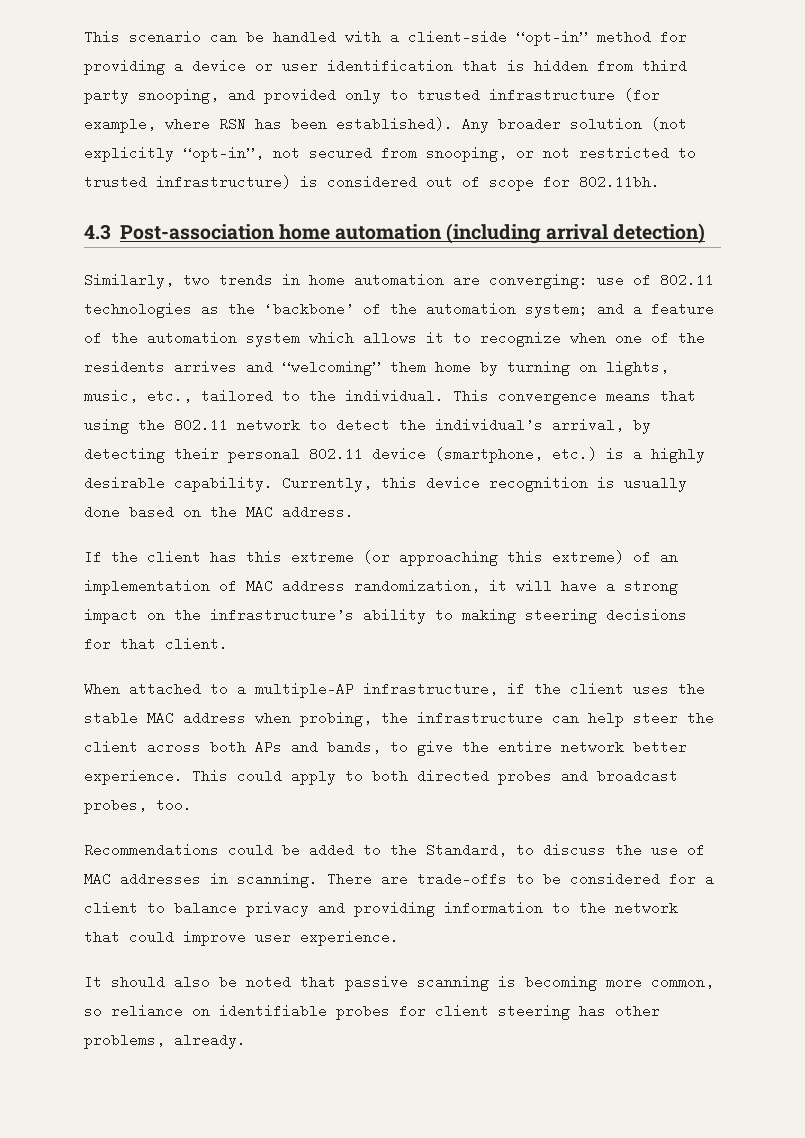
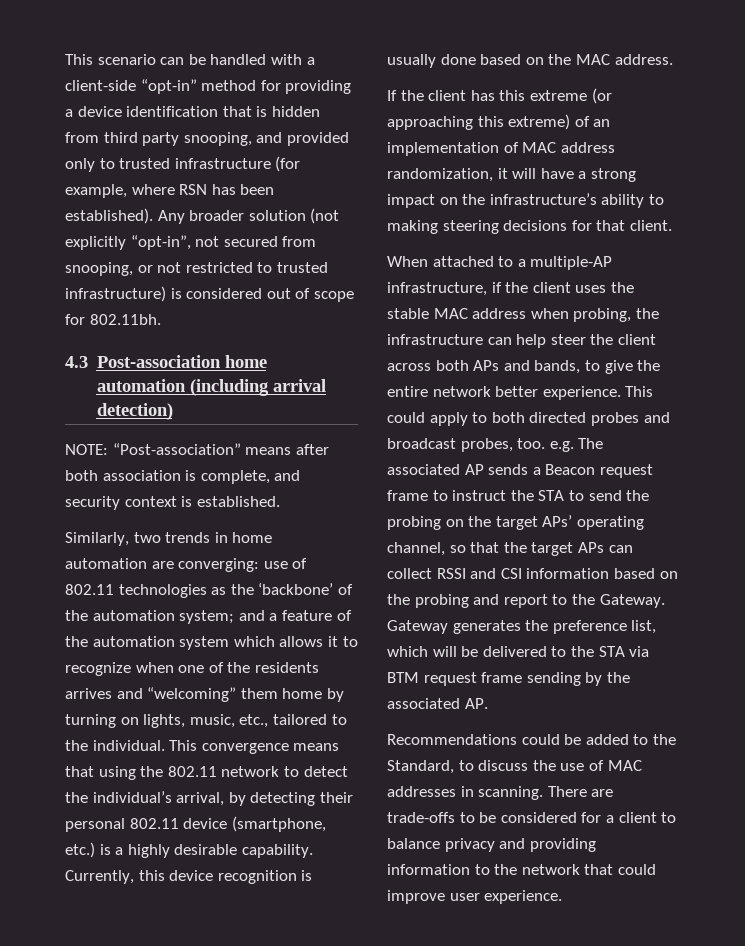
- This scenario can be handled with a client-side “opt-in” method for providing a device or user identification that is hidden from third party snooping, and provided only to trusted infrastructure (for example, where RSN has been established).
+ This scenario can be handled with a client-side “opt-in” method for providing a device identification that is hidden from third party snooping, and provided only to trusted infrastructure (for example, where RSN has been established).
+ NOTE: “Post-association” means after both association is complete, and security context is established.
- This could apply to both directed probes and broadcast probes, too.
+ This could apply to both directed probes and broadcast probes, too. e.g. The associated AP sends a Beacon request frame to instruct the STA to send the probing on the target APs’ operating channel, so that the target APs can collect RSSI and CSI information based on the probing and report to the Gateway. Gateway generates the preference list, which will be delivered to the STA via BTM request frame sending by the associated AP.
- It should also be noted that passive scanning is becoming more common, so reliance on identifiable probes for client steering has other problems, already.

